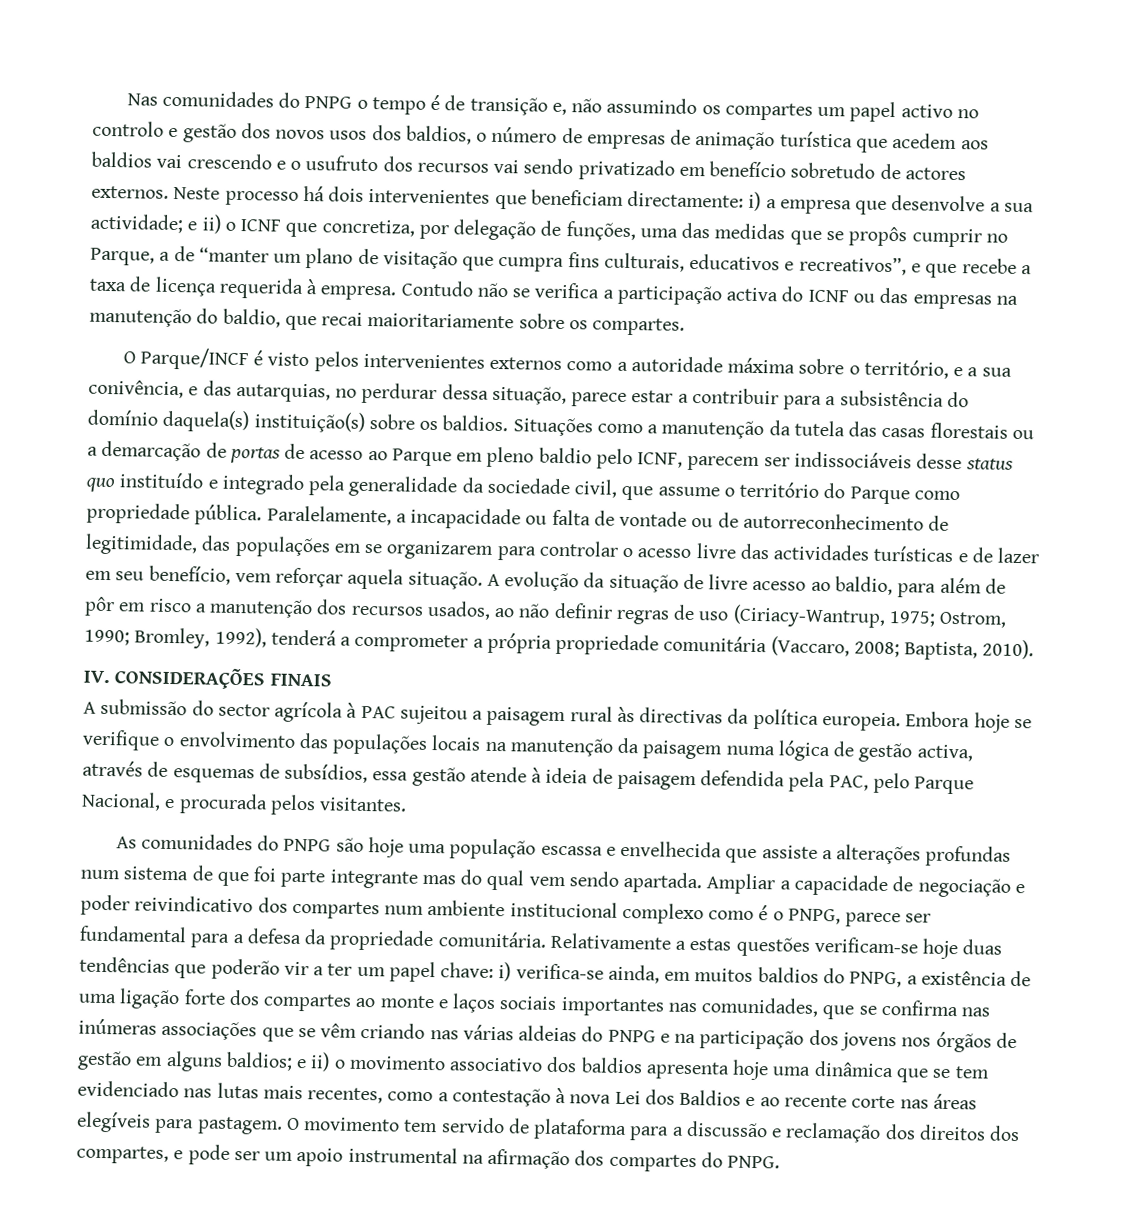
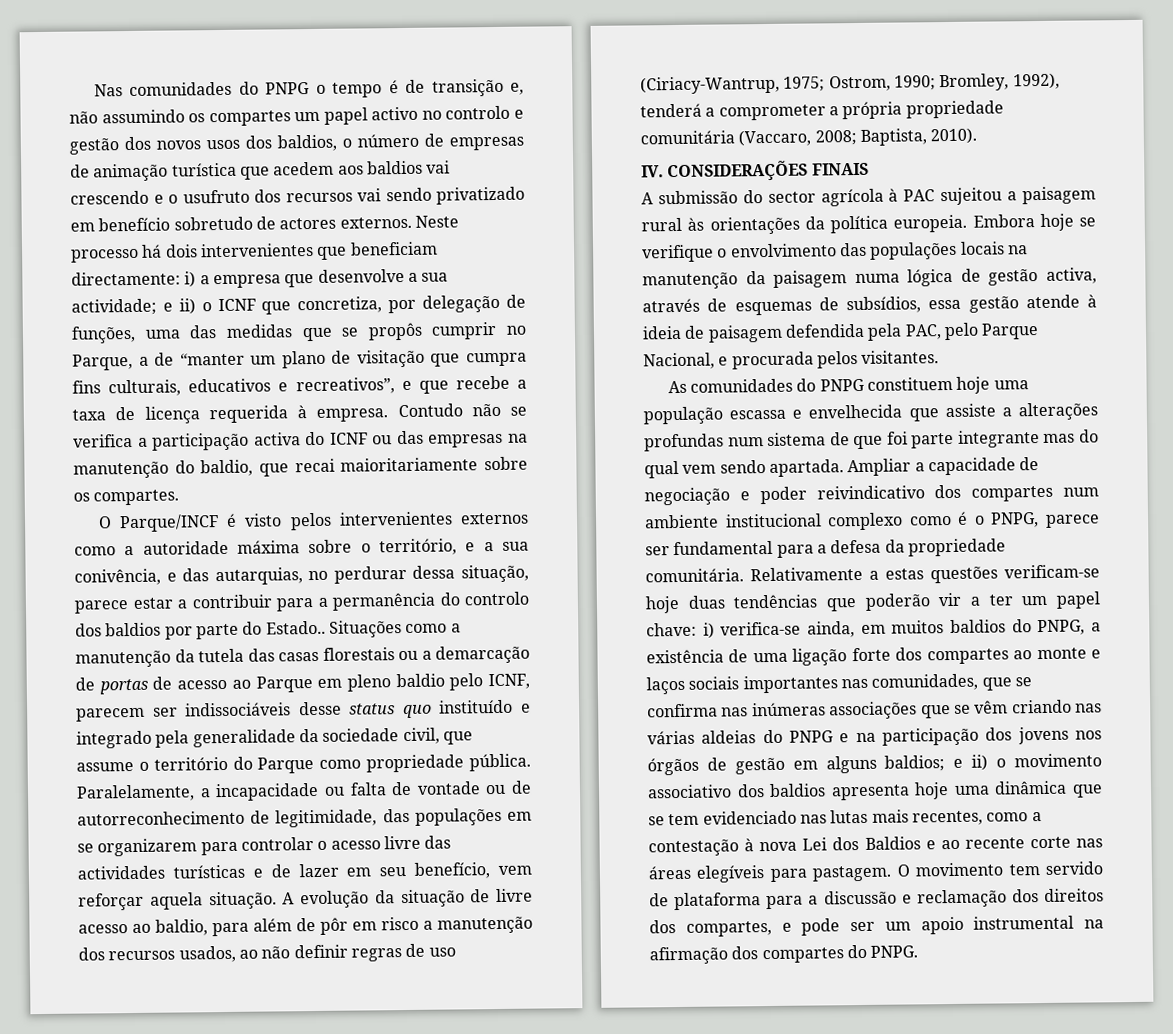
- O Parque/INCF é visto pelos intervenientes externos como a autoridade máxima sobre o território, e a sua conivência, e das autarquias, no perdurar dessa situação, parece estar a contribuir para a subsistência do domínio daquela(s) instituição(s) sobre os baldios.
+ O Parque/INCF é visto pelos intervenientes externos como a autoridade máxima sobre o território, e a sua conivência, e das autarquias, no perdurar dessa situação, parece estar a contribuir para a permanência do controlo dos baldios por parte do Estado..
- A submissão do sector agrícola à PAC sujeitou a paisagem rural às directivas da política europeia.
+ A submissão do sector agrícola à PAC sujeitou a paisagem rural às orientações da política europeia.
- As comunidades do PNPG são hoje uma população escassa e envelhecida que assiste a alterações profundas num sistema de que foi parte integrante mas do qual vem sendo apartada.
+ As comunidades do PNPG constituem hoje uma população escassa e envelhecida que assiste a alterações profundas num sistema de que foi parte integrante mas do qual vem sendo apartada.

